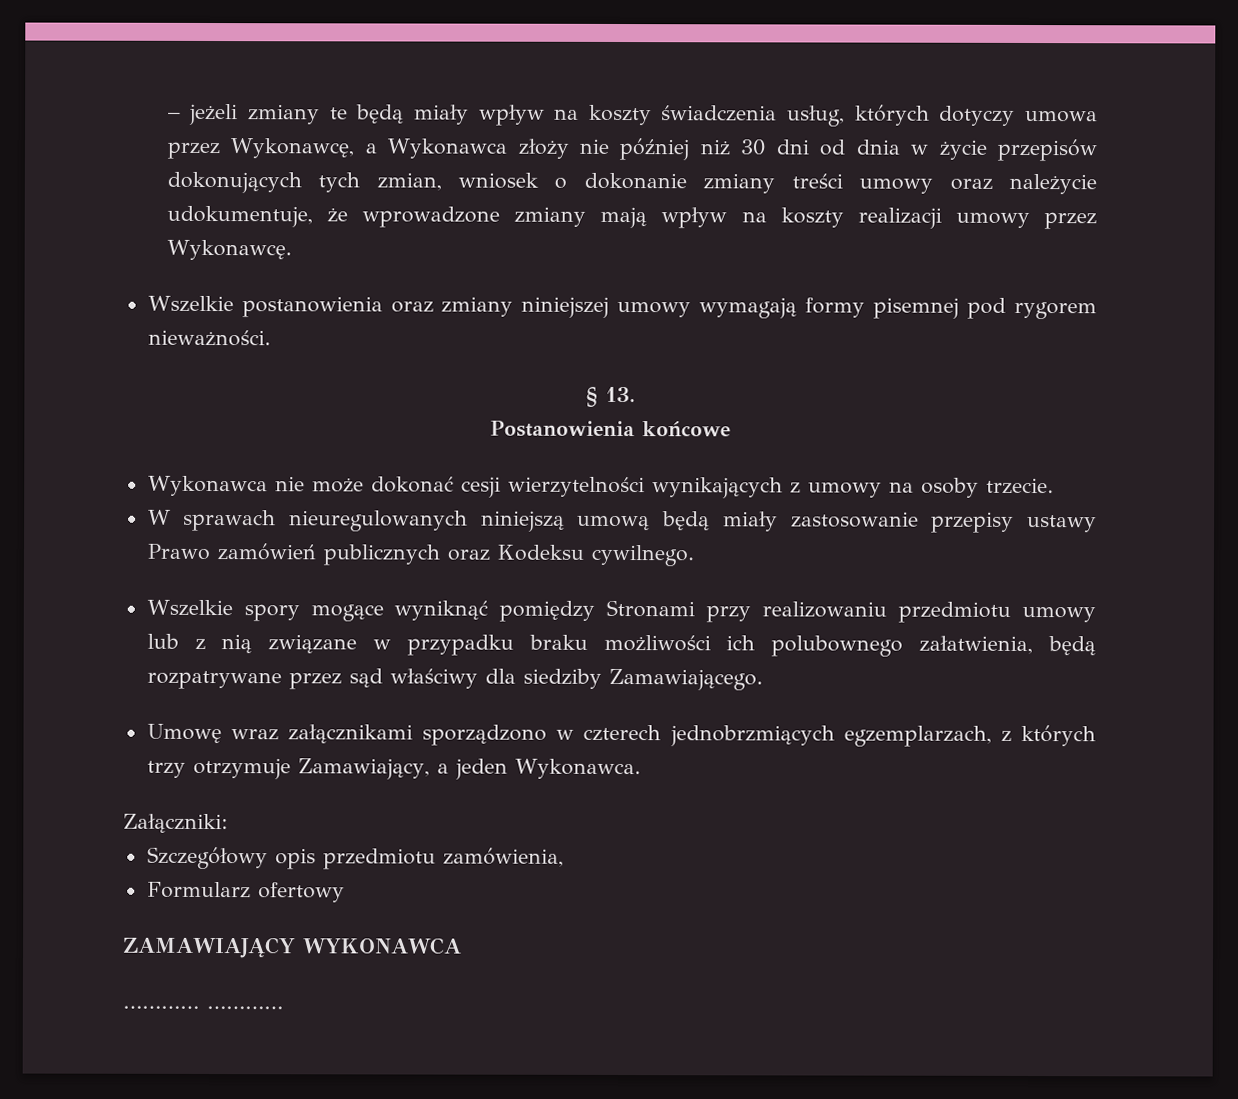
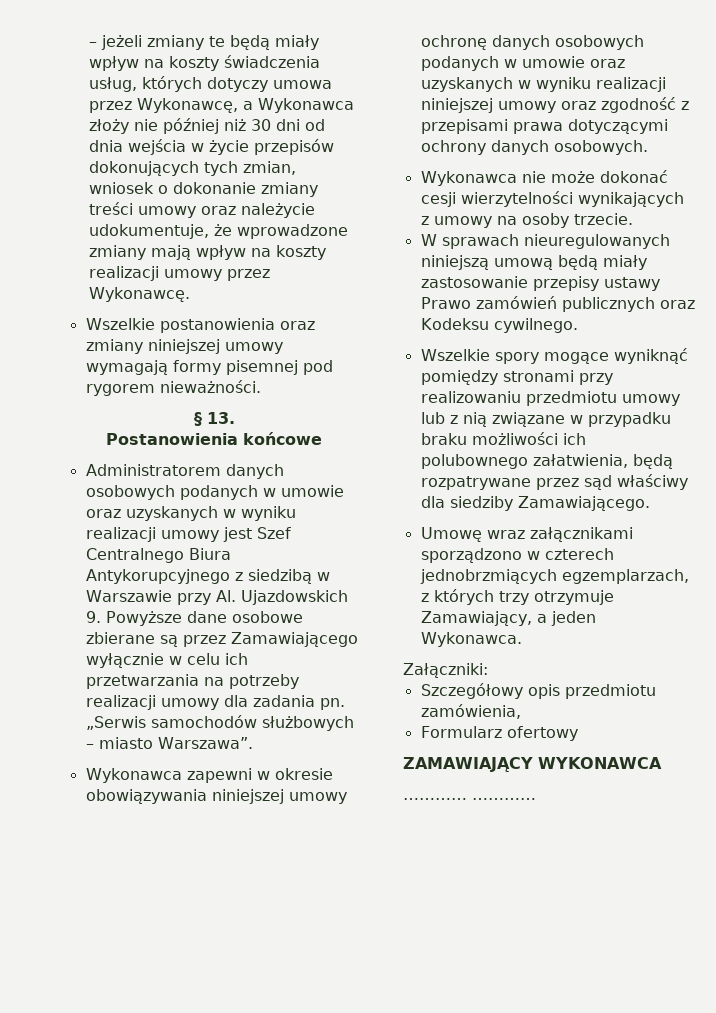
- – jeżeli zmiany te będą miały wpływ na koszty świadczenia usług, których dotyczy umowa przez Wykonawcę, a Wykonawca złoży nie później niż 30 dni od dnia w życie przepisów dokonujących tych zmian, wniosek o dokonanie zmiany treści umowy oraz należycie udokumentuje, że wprowadzone zmiany mają wpływ na koszty realizacji umowy przez Wykonawcę.
+ – jeżeli zmiany te będą miały wpływ na koszty świadczenia usług, których dotyczy umowa przez Wykonawcę, a Wykonawca złoży nie później niż 30 dni od dnia wejścia w życie przepisów dokonujących tych zmian, wniosek o dokonanie zmiany treści umowy oraz należycie udokumentuje, że wprowadzone zmiany mają wpływ na koszty realizacji umowy przez Wykonawcę.
+ Administratorem danych osobowych podanych w umowie oraz uzyskanych w wyniku realizacji umowy jest Szef Centralnego Biura Antykorupcyjnego z siedzibą w Warszawie przy Al. Ujazdowskich 9. Powyższe dane osobowe zbierane są przez Zamawiającego wyłącznie w celu ich przetwarzania na potrzeby realizacji umowy dla zadania pn. „Serwis samochodów służbowych – miasto Warszawa”.
+ Wykonawca zapewni w okresie obowiązywania niniejszej umowy ochronę danych osobowych podanych w umowie oraz uzyskanych w wyniku realizacji niniejszej umowy oraz zgodność z przepisami prawa dotyczącymi ochrony danych osobowych.
- Wszelkie spory mogące wyniknąć pomiędzy Stronami przy realizowaniu przedmiotu umowy lub z nią związane w przypadku braku możliwości ich polubownego załatwienia, będą rozpatrywane przez sąd właściwy dla siedziby Zamawiającego.
+ Wszelkie spory mogące wyniknąć pomiędzy stronami przy realizowaniu przedmiotu umowy lub z nią związane w przypadku braku możliwości ich polubownego załatwienia, będą rozpatrywane przez sąd właściwy dla siedziby Zamawiającego.

